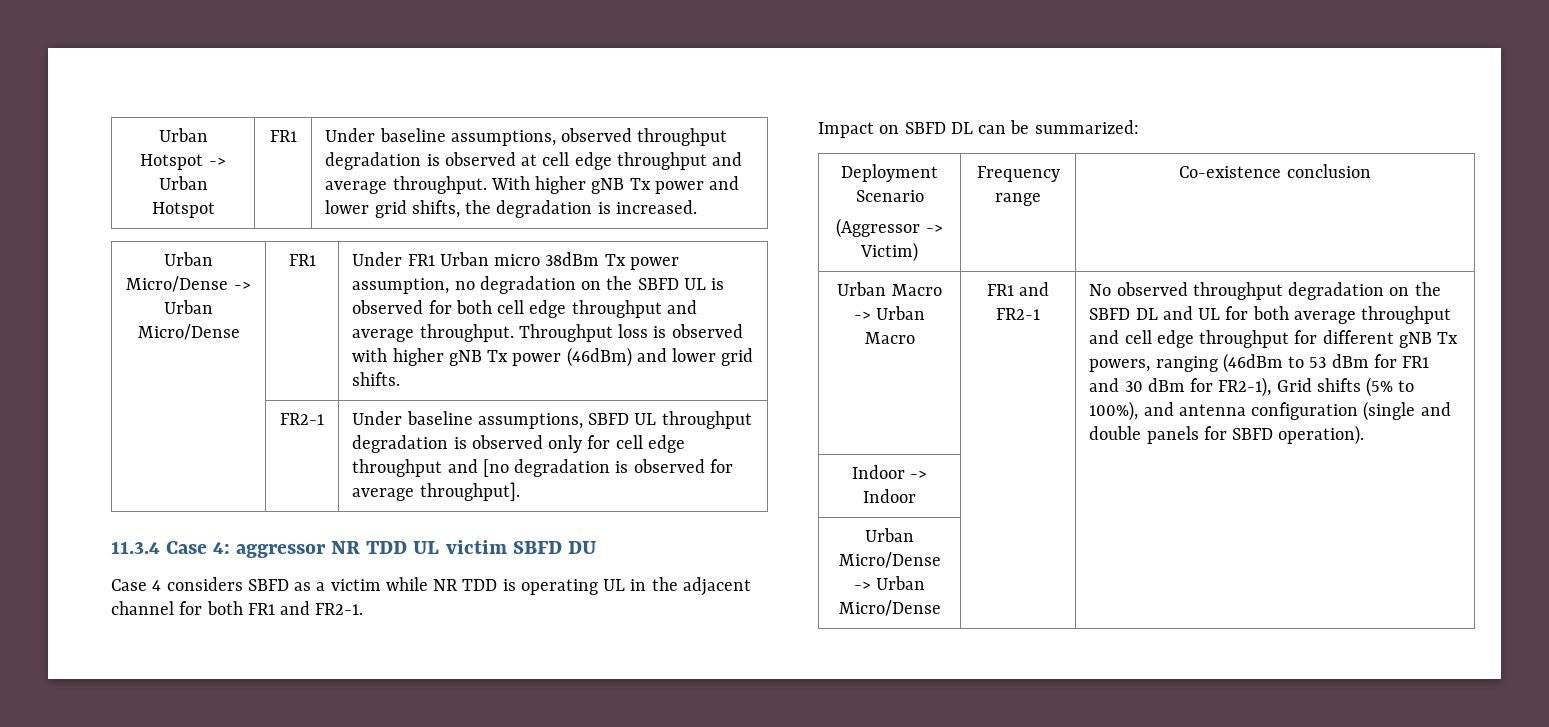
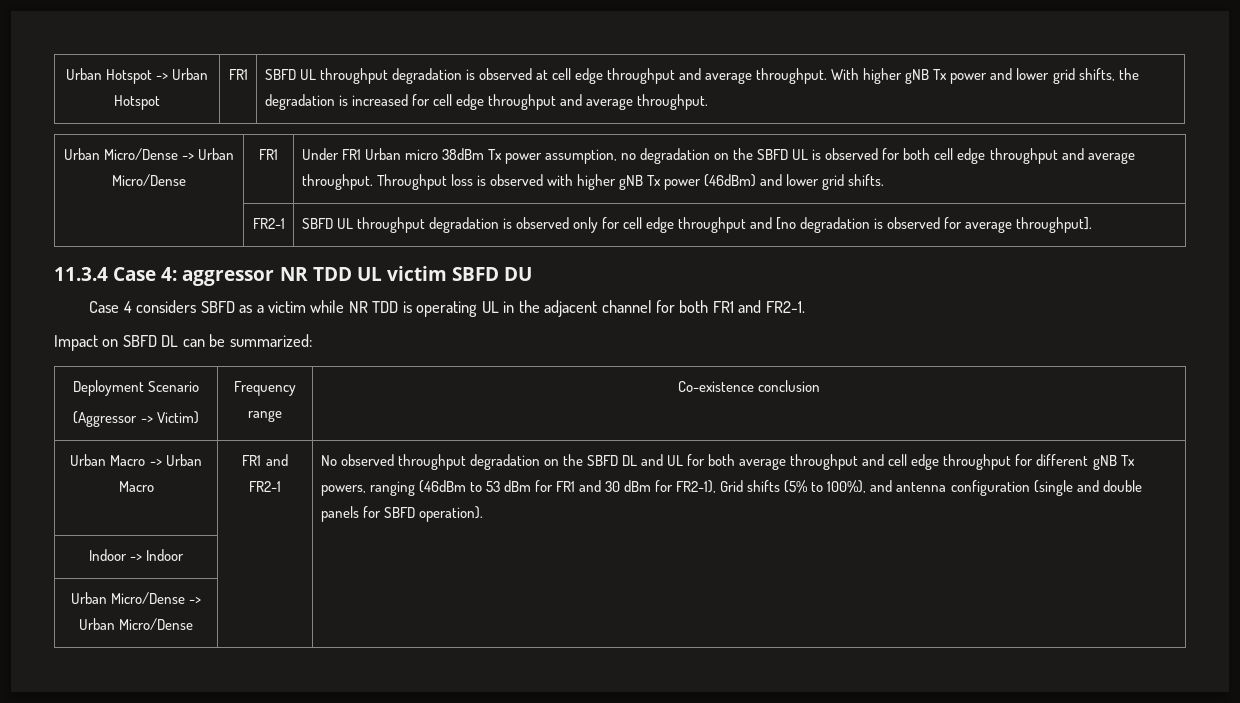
- Urban Hotspot -> Urban Hotspot | FR1 | Under baseline assumptions, observed throughput degradation is observed at cell edge throughput and average throughput. With higher gNB Tx power and lower grid shifts, the degradation is increased.
+ Urban Hotspot -> Urban Hotspot | FR1 | SBFD UL throughput degradation is observed at cell edge throughput and average throughput. With higher gNB Tx power and lower grid shifts, the degradation is increased for cell edge throughput and average throughput.
- | FR2-1 | Under baseline assumptions, SBFD UL throughput degradation is observed only for cell edge throughput and [no degradation is observed for average throughput].
+ | FR2-1 | SBFD UL throughput degradation is observed only for cell edge throughput and [no degradation is observed for average throughput].

